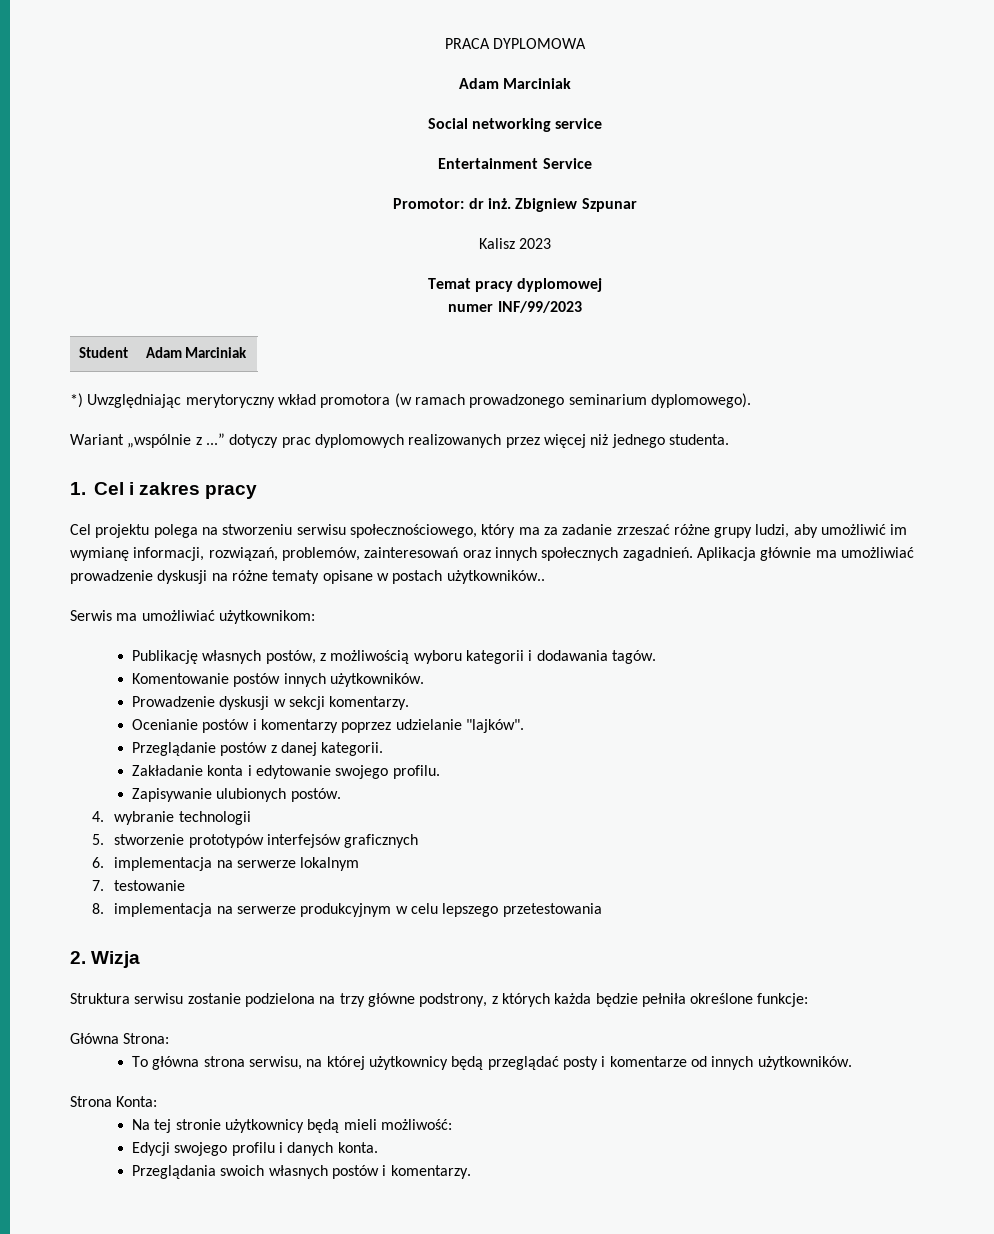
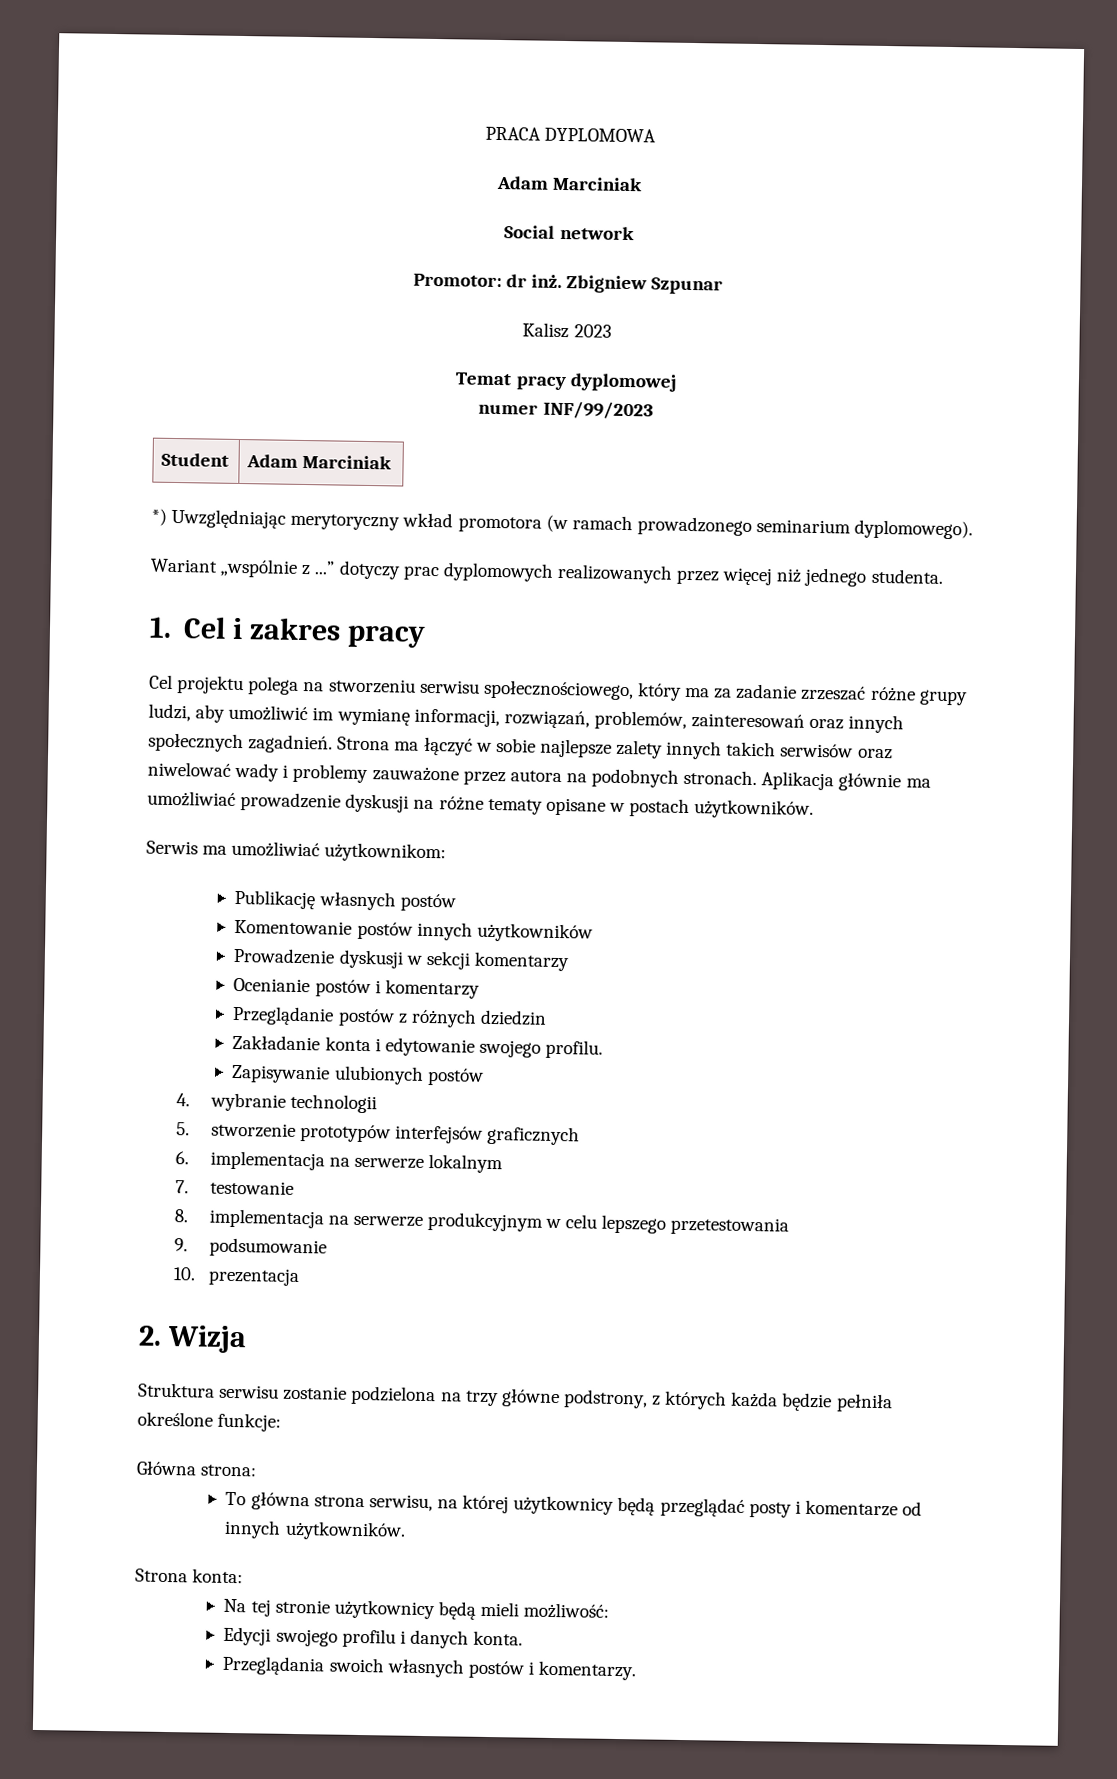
- Social networking service
- Entertainment Service
+ Social network
+ Strona ma łączyć w sobie najlepsze zalety innych takich serwisów oraz niwelować wady i problemy zauważone przez autora na podobnych stronach.
- Aplikacja głównie ma umożliwiać prowadzenie dyskusji na różne tematy opisane w postach użytkowników..
+ Aplikacja głównie ma umożliwiać prowadzenie dyskusji na różne tematy opisane w postach użytkowników.
- Publikację własnych postów, z możliwością wyboru kategorii i dodawania tagów.
+ Publikację własnych postów
- Komentowanie postów innych użytkowników.
+ Komentowanie postów innych użytkowników
- Prowadzenie dyskusji w sekcji komentarzy.
+ Prowadzenie dyskusji w sekcji komentarzy
- Ocenianie postów i komentarzy poprzez udzielanie "lajków".
+ Ocenianie postów i komentarzy
- Przeglądanie postów z danej kategorii.
+ Przeglądanie postów z różnych dziedzin
- Zapisywanie ulubionych postów.
+ Zapisywanie ulubionych postów
+ 9. podsumowanie
+ 10. prezentacja
- Główna Strona:
+ Główna strona:
- Strona Konta:
+ Strona konta:

